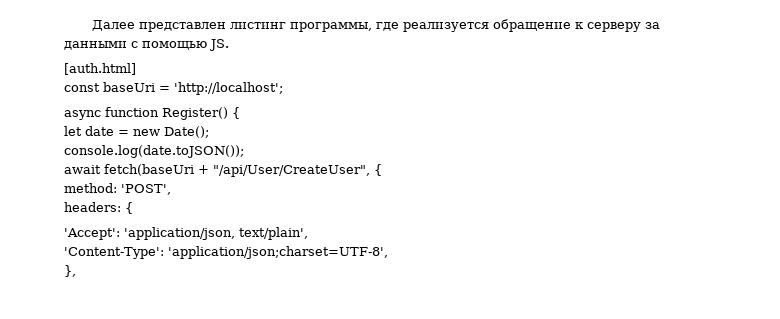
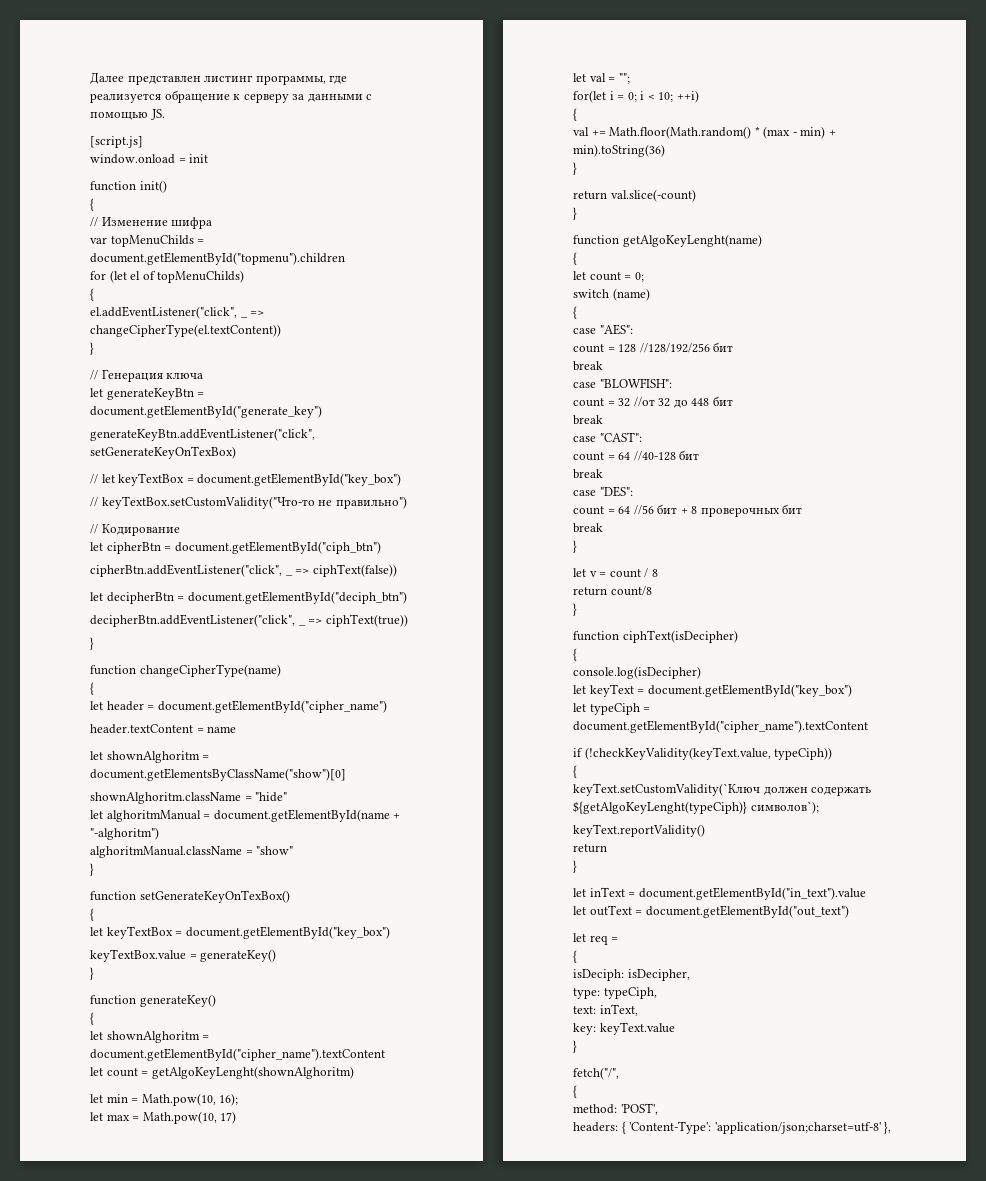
- [auth.html]
- const baseUri = 'http://localhost';
- async function Register() {
- let date = new Date();
- console.log(date.toJSON());
- await fetch(baseUri + "/api/User/CreateUser", {
+ [script.js]
+ window.onload = init
+ function init()
+ {
+ // Изменение шифра
+ var topMenuChilds = document.getElementById("topmenu").children
+ for (let el of topMenuChilds)
+ {
+ el.addEventListener("click", _ => changeCipherType(el.textContent))
+ }
+ // Генерация ключа
+ let generateKeyBtn = document.getElementById("generate_key")
+ generateKeyBtn.addEventListener("click", setGenerateKeyOnTexBox)
+ // let keyTextBox = document.getElementById("key_box")
+ // keyTextBox.setCustomValidity("Что-то не правильно")
+ // Кодирование
+ let cipherBtn = document.getElementById("ciph_btn")
+ cipherBtn.addEventListener("click", _ => ciphText(false))
+ let decipherBtn = document.getElementById("deciph_btn")
+ decipherBtn.addEventListener("click", _ => ciphText(true))
+ }
+ function changeCipherType(name)
+ {
+ let header = document.getElementById("cipher_name")
+ header.textContent = name
+ let shownAlghoritm = document.getElementsByClassName("show")[0]
+ shownAlghoritm.className = "hide"
+ let alghoritmManual = document.getElementById(name + "-alghoritm")
+ alghoritmManual.className = "show"
+ }
+ function setGenerateKeyOnTexBox()
+ {
+ let keyTextBox = document.getElementById("key_box")
+ keyTextBox.value = generateKey()
+ }
+ function generateKey()
+ {
+ let shownAlghoritm = document.getElementById("cipher_name").textContent
+ let count = getAlgoKeyLenght(shownAlghoritm)
+ let min = Math.pow(10, 16);
+ let max = Math.pow(10, 17)
+ let val = "";
+ for(let i = 0; i < 10; ++i)
+ {
+ val += Math.floor(Math.random() * (max - min) + min).toString(36)
+ }
+ return val.slice(-count)
+ }
+ function getAlgoKeyLenght(name)
+ {
+ let count = 0;
+ switch (name)
+ {
+ case "AES":
+ count = 128 //128/192/256 бит
+ break
+ case "BLOWFISH":
+ count = 32 //от 32 до 448 бит
+ break
+ case "CAST":
+ count = 64 //40-128 бит
+ break
+ case "DES":
+ count = 64 //56 бит + 8 проверочных бит
+ break
+ }
+ let v = count / 8
+ return count/8
+ }
+ function ciphText(isDecipher)
+ {
+ console.log(isDecipher)
+ let keyText = document.getElementById("key_box")
+ let typeCiph = document.getElementById("cipher_name").textContent
+ if (!checkKeyValidity(keyText.value, typeCiph))
+ {
+ keyText.setCustomValidity(`Ключ должен содержать ${getAlgoKeyLenght(typeCiph)} символов`);
+ keyText.reportValidity()
+ return
+ }
+ let inText = document.getElementById("in_text").value
+ let outText = document.getElementById("out_text")
+ let req =
+ {
+ isDeciph: isDecipher,
+ type: typeCiph,
+ text: inText,
+ key: keyText.value
+ }
+ fetch("/",
+ {
- headers: {
- 'Accept': 'application/json, text/plain',
- 'Content-Type': 'application/json;charset=UTF-8',
- },
+ headers: { 'Content-Type': 'application/json;charset=utf-8' },

